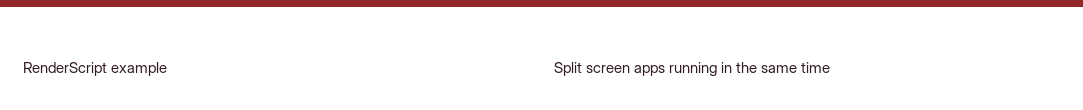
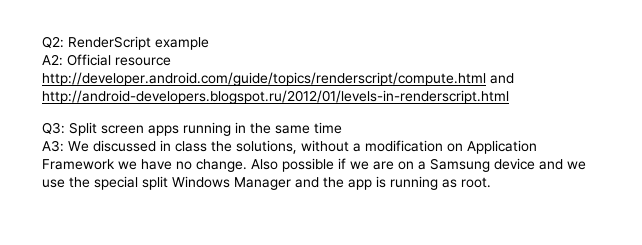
- RenderScript example
+ Q2: RenderScript example
- Split screen apps running in the same time
+ A2: Official resource http://developer.android.com/guide/topics/renderscript/compute.html and http://android-developers.blogspot.ru/2012/01/levels-in-renderscript.html
+ Q3: Split screen apps running in the same time
+ A3: We discussed in class the solutions, without a modification on Application Framework we have no change. Also possible if we are on a Samsung device and we use the special split Windows Manager and the app is running as root.

